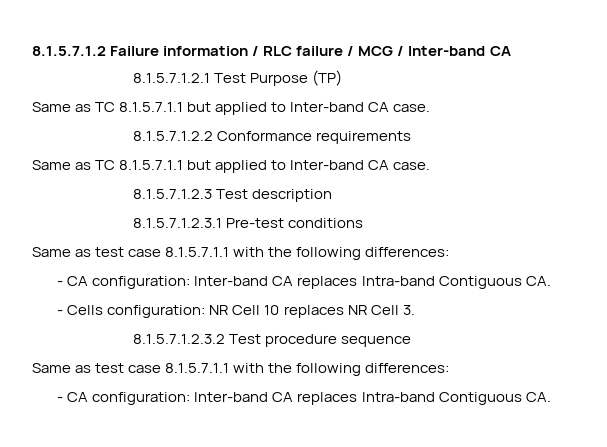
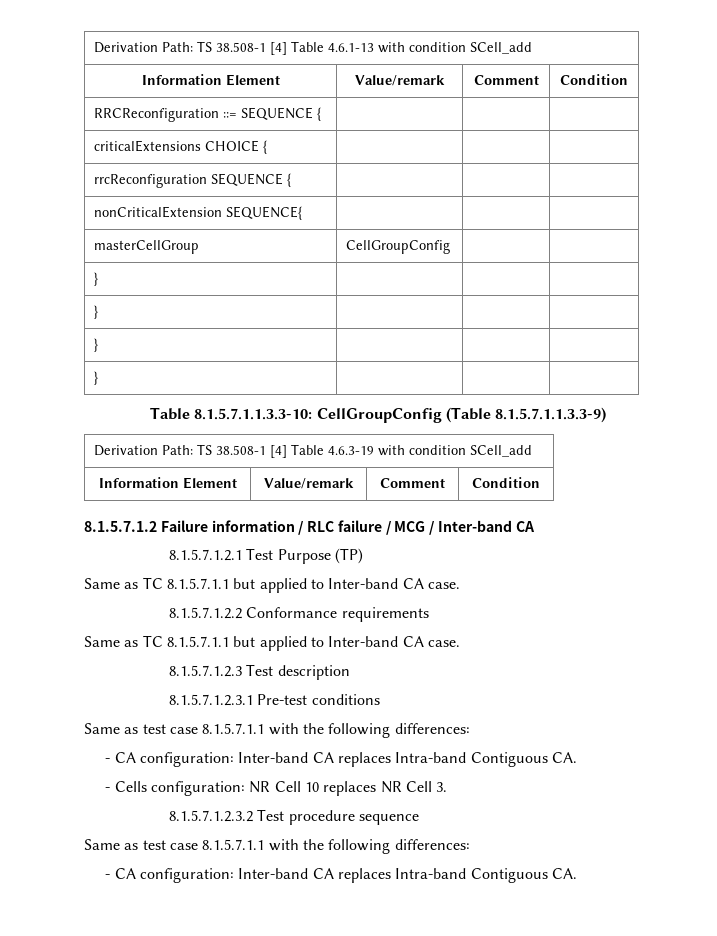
+ Derivation Path: TS 38.508-1 [4] Table 4.6.1-13 with condition SCell_add
+ Information Element | Value/remark | Comment | Condition
+ RRCReconfiguration ::= SEQUENCE { | | |
+ criticalExtensions CHOICE { | | |
+ rrcReconfiguration SEQUENCE { | | |
+ nonCriticalExtension SEQUENCE{ | | |
+ masterCellGroup | CellGroupConfig | |
+ } | | |
+ } | | |
+ } | | |
+ } | | |
+ Table 8.1.5.7.1.1.3.3-10: CellGroupConfig (Table 8.1.5.7.1.1.3.3-9)
+ Derivation Path: TS 38.508-1 [4] Table 4.6.3-19 with condition SCell_add
+ Information Element | Value/remark | Comment | Condition

